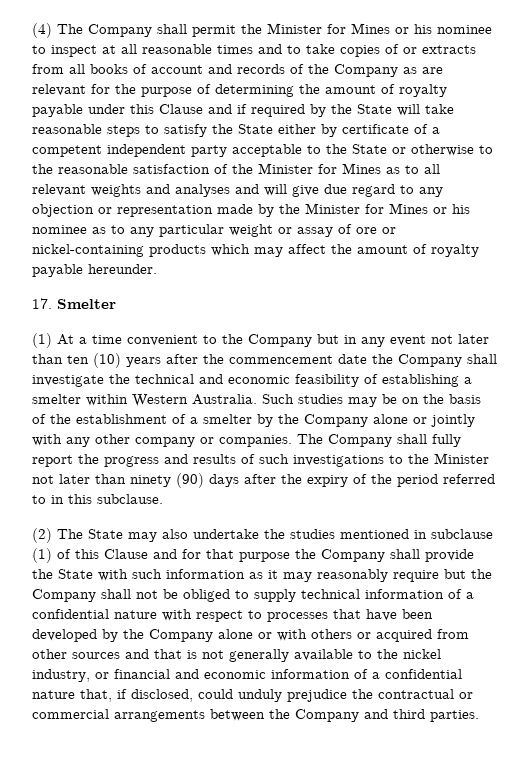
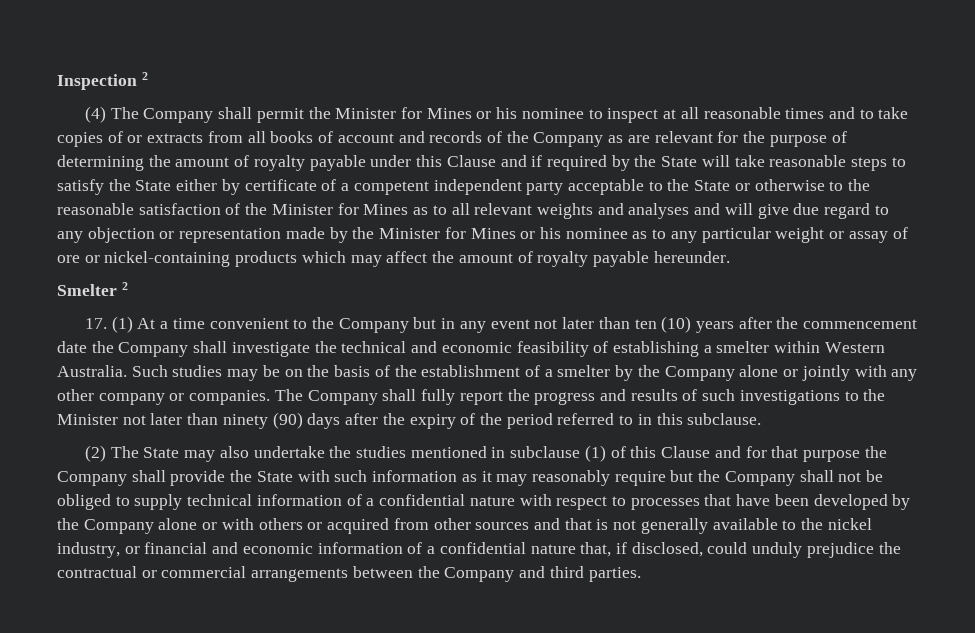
+ Inspection 2
+ Smelter 2
- 17. Smelter
- (1) At a time convenient to the Company but in any event not later than ten (10) years after the commencement date the Company shall investigate the technical and economic feasibility of establishing a smelter within Western Australia.
+ 17. (1) At a time convenient to the Company but in any event not later than ten (10) years after the commencement date the Company shall investigate the technical and economic feasibility of establishing a smelter within Western Australia.

